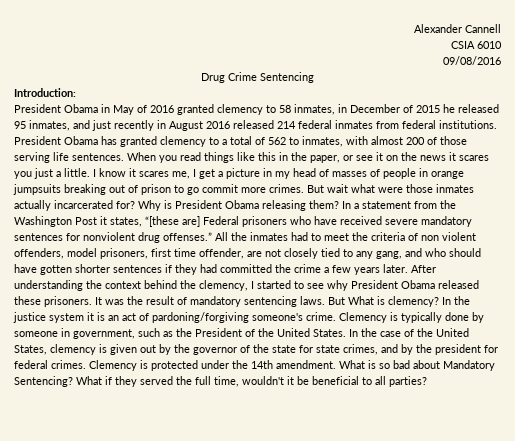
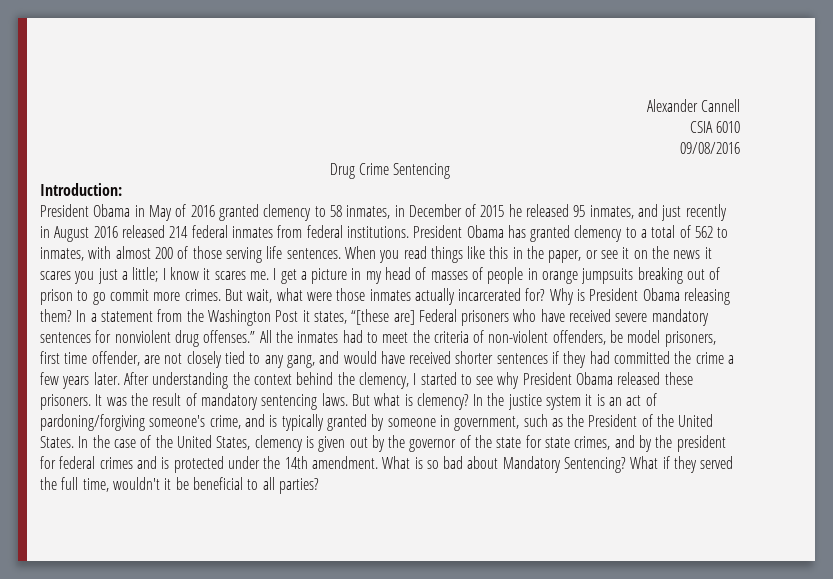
- When you read things like this in the paper, or see it on the news it scares you just a little. I know it scares me, I get a picture in my head of masses of people in orange jumpsuits breaking out of prison to go commit more crimes.
+ When you read things like this in the paper, or see it on the news it scares you just a little; I know it scares me. I get a picture in my head of masses of people in orange jumpsuits breaking out of prison to go commit more crimes.
- But wait what were those inmates actually incarcerated for?
+ But wait, what were those inmates actually incarcerated for?
- All the inmates had to meet the criteria of non violent offenders, model prisoners, first time offender, are not closely tied to any gang, and who should have gotten shorter sentences if they had committed the crime a few years later.
+ All the inmates had to meet the criteria of non-violent offenders, be model prisoners, first time offender, are not closely tied to any gang, and would have received shorter sentences if they had committed the crime a few years later.
- But What is clemency?
+ But what is clemency?
- In the justice system it is an act of pardoning/forgiving someone's crime. Clemency is typically done by someone in government, such as the President of the United States.
+ In the justice system it is an act of pardoning/forgiving someone's crime, and is typically granted by someone in government, such as the President of the United States.
- In the case of the United States, clemency is given out by the governor of the state for state crimes, and by the president for federal crimes. Clemency is protected under the 14th amendment.
+ In the case of the United States, clemency is given out by the governor of the state for state crimes, and by the president for federal crimes and is protected under the 14th amendment.

